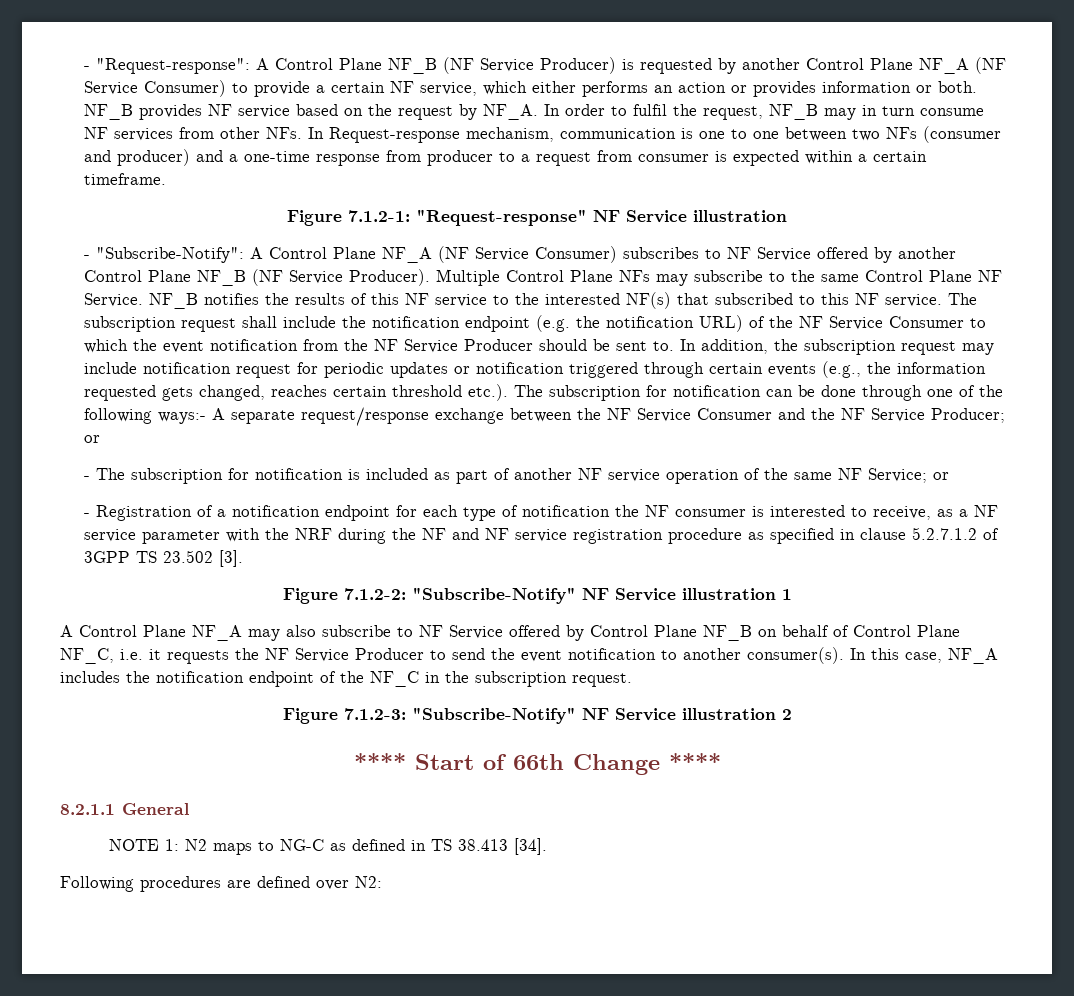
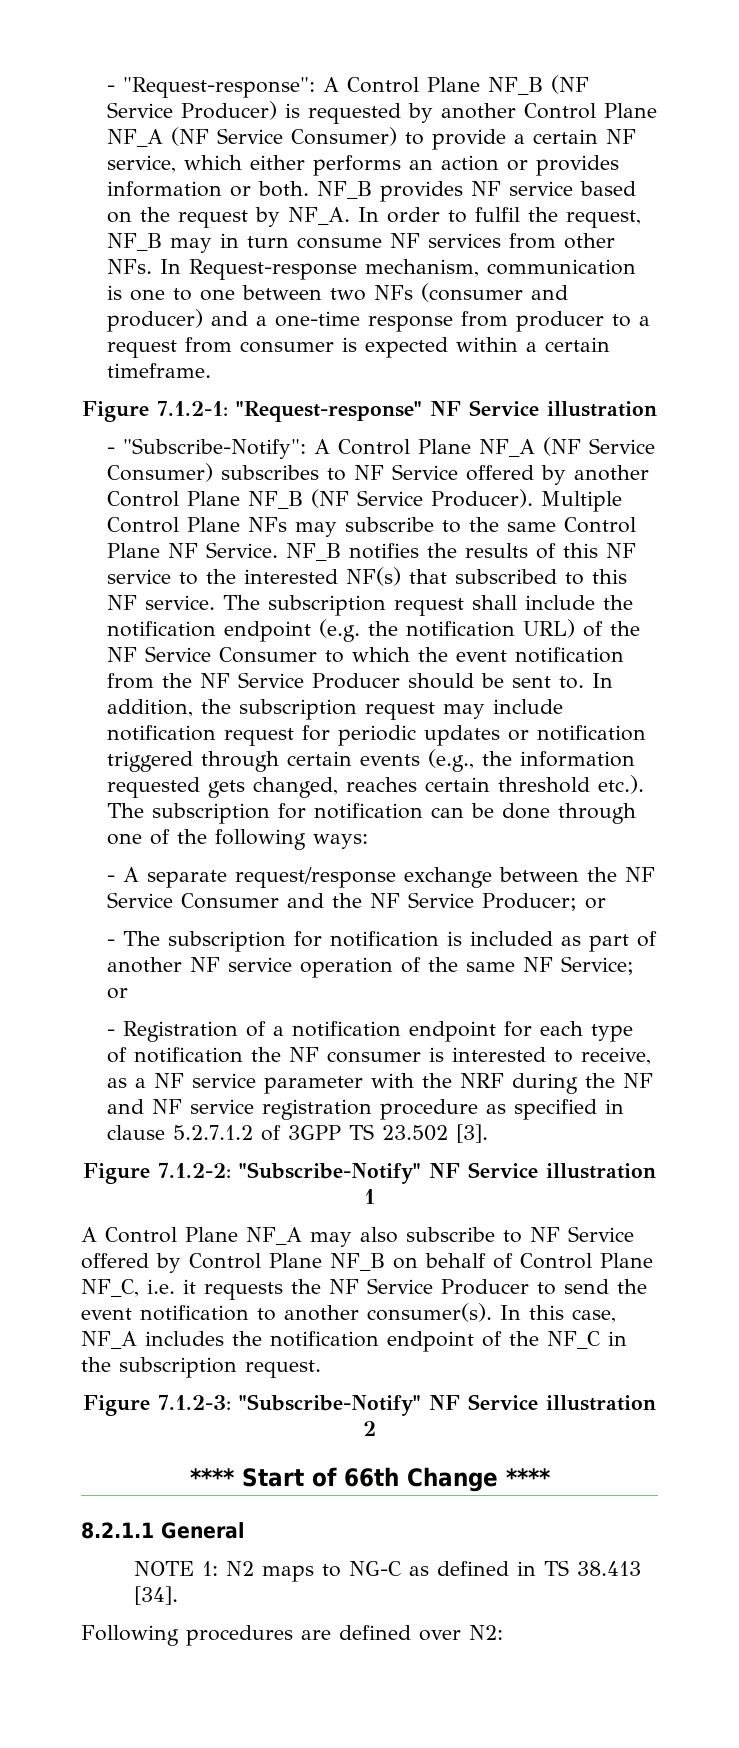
- In addition, the subscription request may include notification request for periodic updates or notification triggered through certain events (e.g., the information requested gets changed, reaches certain threshold etc.). The subscription for notification can be done through one of the following ways:- A separate request/response exchange between the NF Service Consumer and the NF Service Producer; or
+ In addition, the subscription request may include notification request for periodic updates or notification triggered through certain events (e.g., the information requested gets changed, reaches certain threshold etc.). The subscription for notification can be done through one of the following ways:
+ - A separate request/response exchange between the NF Service Consumer and the NF Service Producer; or

